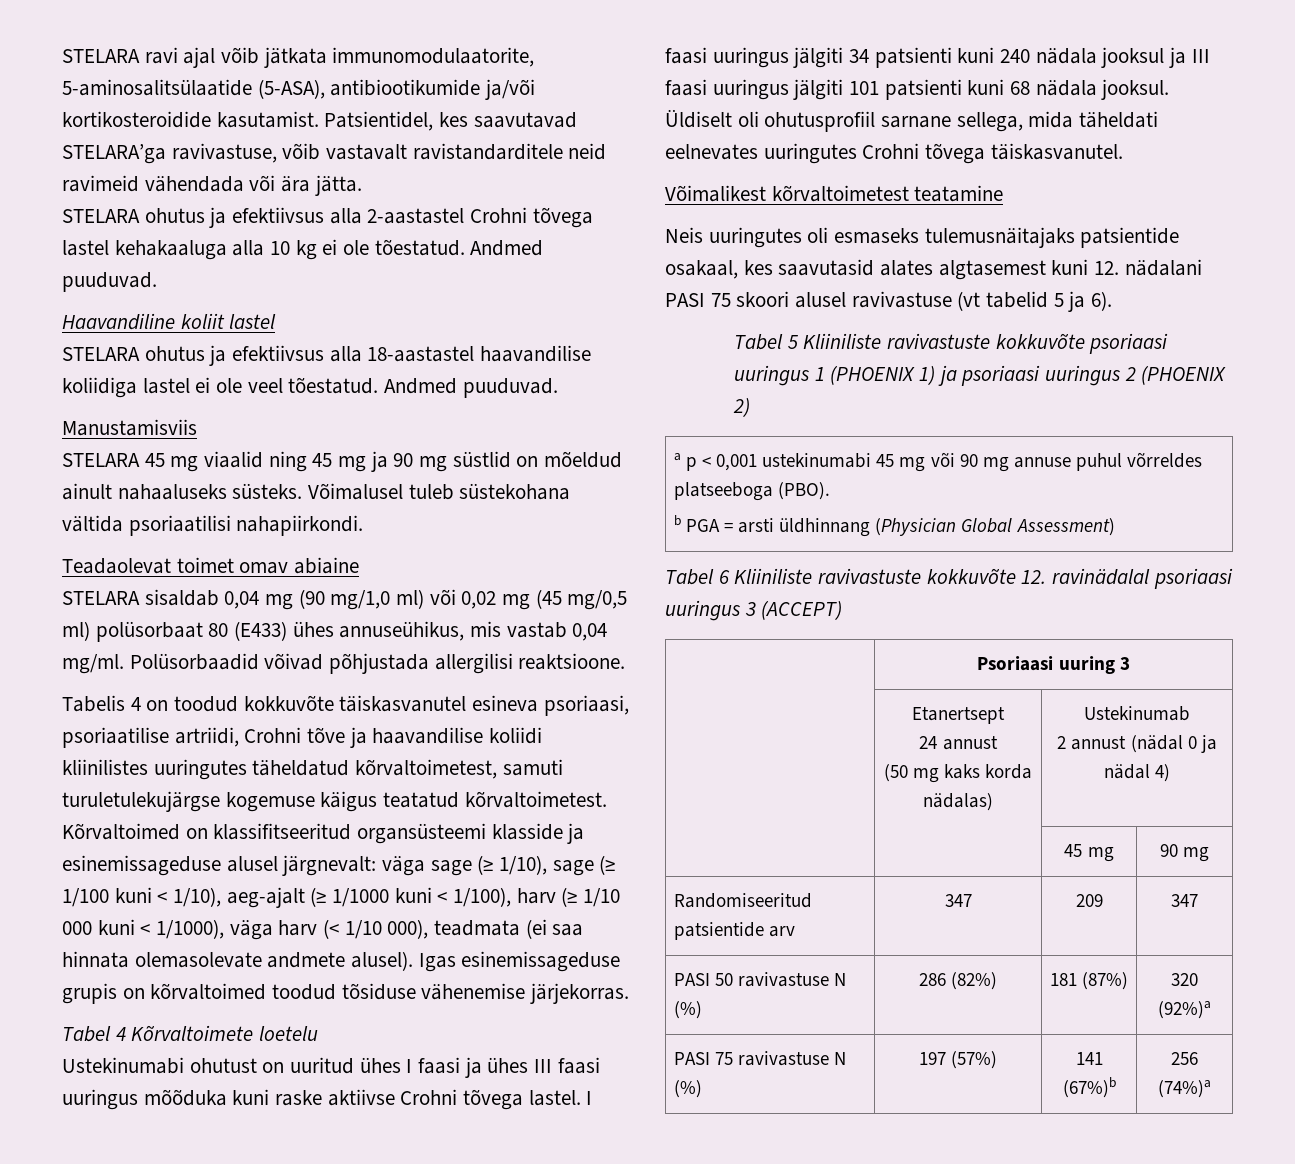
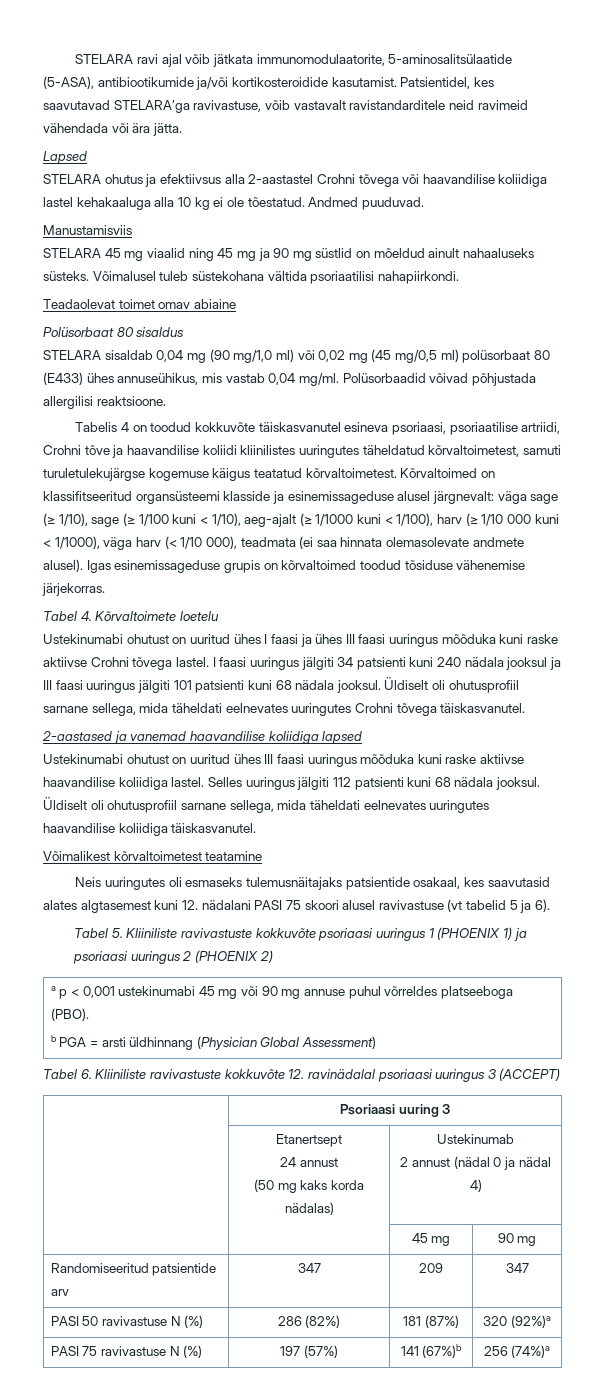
+ Lapsed
- STELARA ohutus ja efektiivsus alla 2-aastastel Crohni tõvega lastel kehakaaluga alla 10 kg ei ole tõestatud.
+ STELARA ohutus ja efektiivsus alla 2-aastastel Crohni tõvega või haavandilise koliidiga lastel kehakaaluga alla 10 kg ei ole tõestatud.
- Haavandiline koliit lastel
- STELARA ohutus ja efektiivsus alla 18-aastastel haavandilise koliidiga lastel ei ole veel tõestatud. Andmed puuduvad.
+ Polüsorbaat 80 sisaldus
- Tabel 4 Kõrvaltoimete loetelu
+ Tabel 4. Kõrvaltoimete loetelu
+ 2-aastased ja vanemad haavandilise koliidiga lapsed
+ Ustekinumabi ohutust on uuritud ühes III faasi uuringus mõõduka kuni raske aktiivse haavandilise koliidiga lastel. Selles uuringus jälgiti 112 patsienti kuni 68 nädala jooksul. Üldiselt oli ohutusprofiil sarnane sellega, mida täheldati eelnevates uuringutes haavandilise koliidiga täiskasvanutel.
- Tabel 5 Kliiniliste ravivastuste kokkuvõte psoriaasi uuringus 1 (PHOENIX 1) ja psoriaasi uuringus 2 (PHOENIX 2)
+ Tabel 5. Kliiniliste ravivastuste kokkuvõte psoriaasi uuringus 1 (PHOENIX 1) ja psoriaasi uuringus 2 (PHOENIX 2)
- Tabel 6 Kliiniliste ravivastuste kokkuvõte 12. ravinädalal psoriaasi uuringus 3 (ACCEPT)
+ Tabel 6. Kliiniliste ravivastuste kokkuvõte 12. ravinädalal psoriaasi uuringus 3 (ACCEPT)

